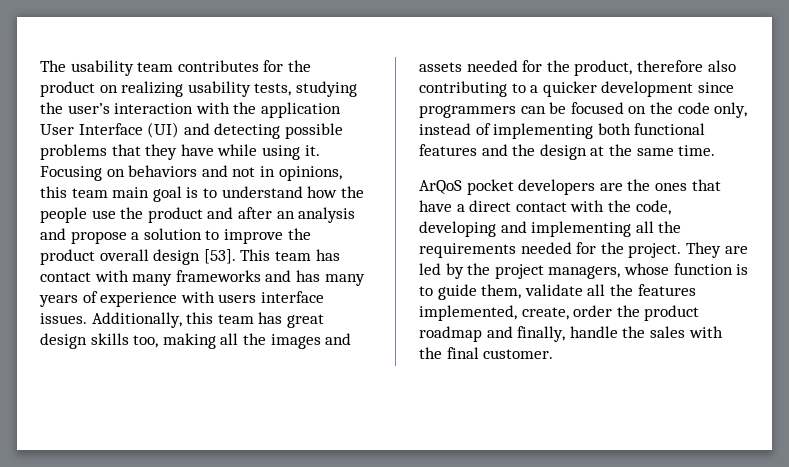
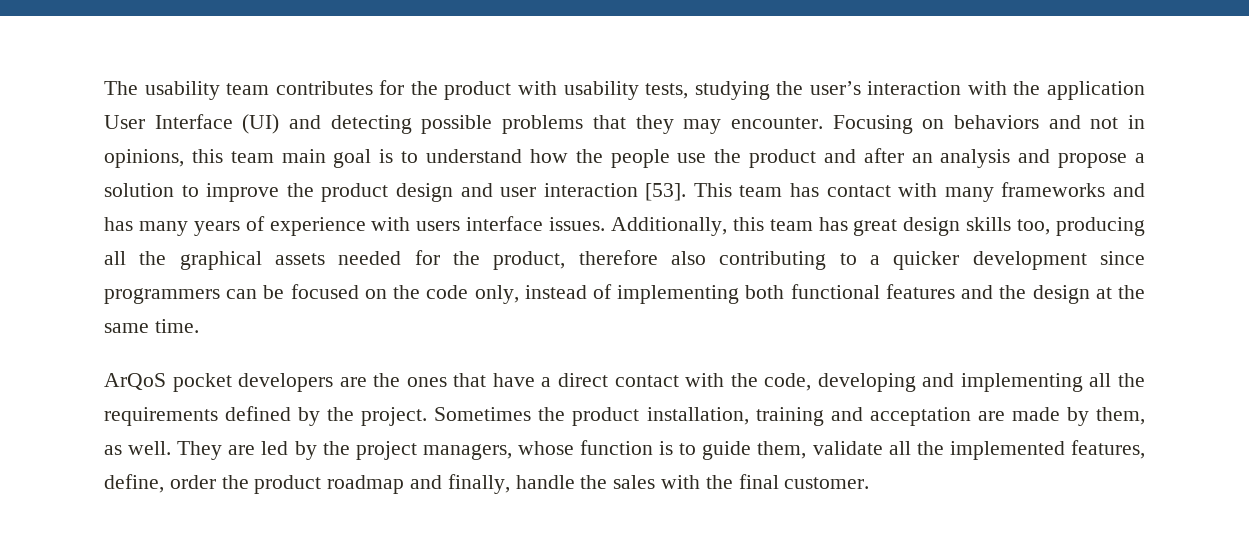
- The usability team contributes for the product on realizing usability tests, studying the user’s interaction with the application User Interface (UI) and detecting possible problems that they have while using it.
+ The usability team contributes for the product with usability tests, studying the user’s interaction with the application User Interface (UI) and detecting possible problems that they may encounter.
- Focusing on behaviors and not in opinions, this team main goal is to understand how the people use the product and after an analysis and propose a solution to improve the product overall design [53].
+ Focusing on behaviors and not in opinions, this team main goal is to understand how the people use the product and after an analysis and propose a solution to improve the product design and user interaction [53].
- Additionally, this team has great design skills too, making all the images and assets needed for the product, therefore also contributing to a quicker development since programmers can be focused on the code only, instead of implementing both functional features and the design at the same time.
+ Additionally, this team has great design skills too, producing all the graphical assets needed for the product, therefore also contributing to a quicker development since programmers can be focused on the code only, instead of implementing both functional features and the design at the same time.
- ArQoS pocket developers are the ones that have a direct contact with the code, developing and implementing all the requirements needed for the project.
+ ArQoS pocket developers are the ones that have a direct contact with the code, developing and implementing all the requirements defined by the project. Sometimes the product installation, training and acceptation are made by them, as well.
- They are led by the project managers, whose function is to guide them, validate all the features implemented, create, order the product roadmap and finally, handle the sales with the final customer.
+ They are led by the project managers, whose function is to guide them, validate all the implemented features, define, order the product roadmap and finally, handle the sales with the final customer.

